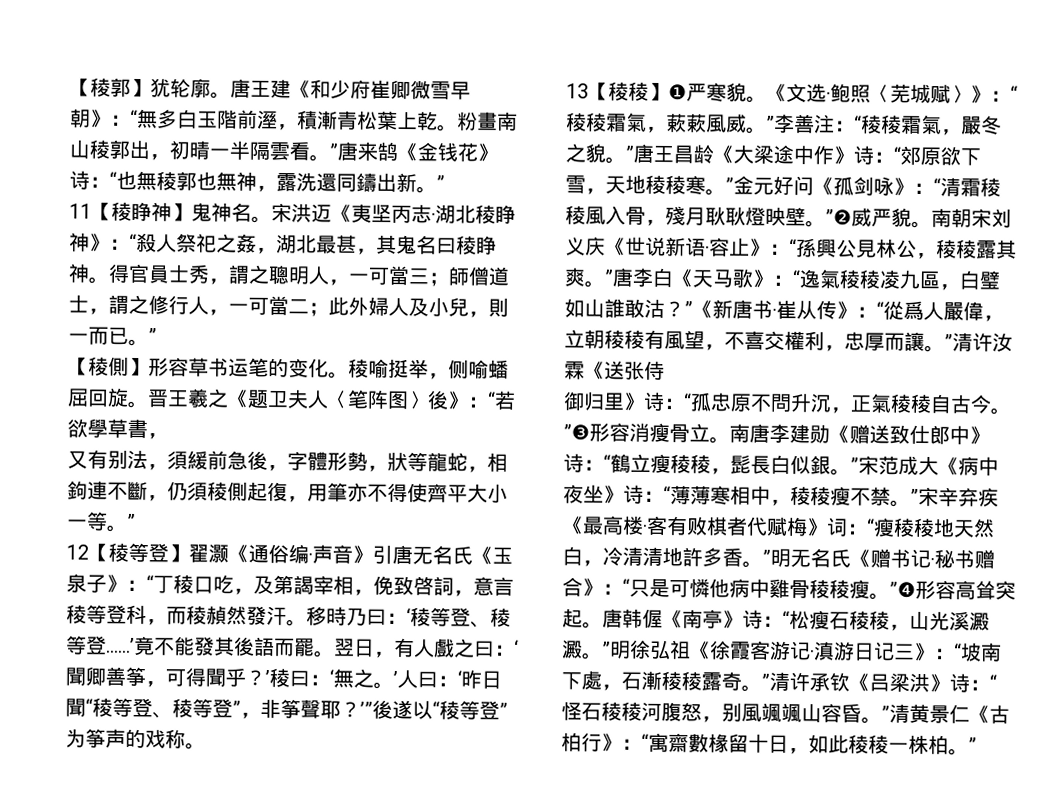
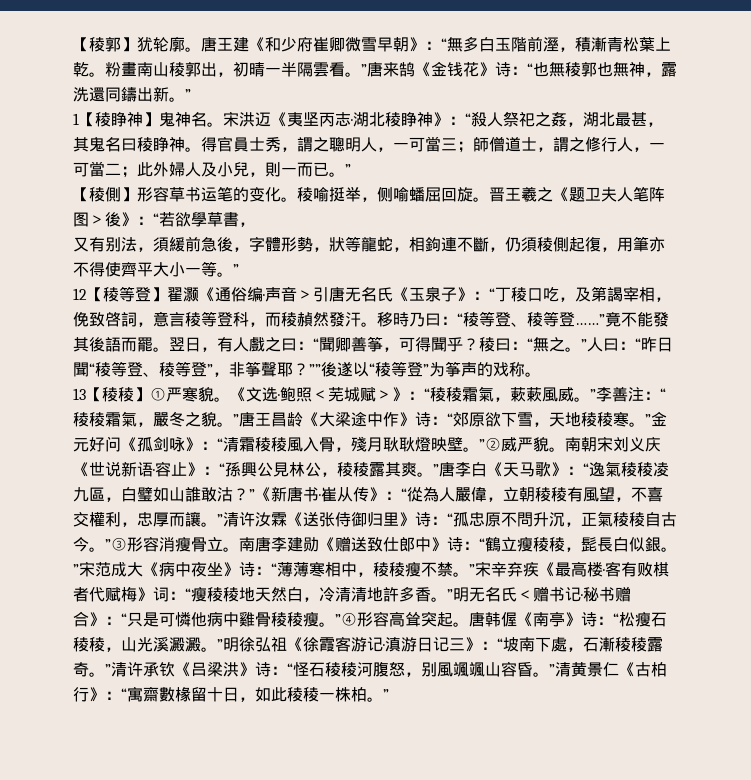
- 11【稜睁神】鬼神名。
+ 1【稜睁神】鬼神名。
- 晋王羲之《题卫夫人〈笔阵图〉後》：“若欲學草書，
+ 晋王羲之《题卫夫人笔阵图＞後》：“若欲學草書，
- 12【稜等登】翟灏《通俗编·声音》引唐无名氏《玉泉子》：“丁稜口吃，及第謁宰相，俛致啓詞，意言稜等登科，而稜赬然發汗。
+ 12【稜等登】翟灏《通俗编·声音＞引唐无名氏《玉泉子》：“丁稜口吃，及第謁宰相，俛致啓詞，意言稜等登科，而稜赬然發汗。
- 移時乃曰：‘稜等登、稜等登……’
+ 移時乃曰：“稜等登、稜等登……”
- 翌日，有人戲之曰：‘聞卿善筝，可得聞乎？’稜曰：‘無之。’人曰：‘昨日聞“稜等登、稜等登”，非筝聲耶？’”後遂以“稜等登”为筝声的戏称。
+ 翌日，有人戲之曰：“聞卿善筝，可得聞乎？稜曰：“無之。”人曰：“昨日聞“稜等登、稜等登”，非筝聲耶？””後遂以“稜等登”为筝声的戏称。
- 13【稜稜】❶严寒貌。
+ 13【稜稜】①严寒貌。
- 《文选·鲍照〈芜城赋〉》：“稜稜霜氣，蔌蔌風威。”李善注：“稜稜霜氣，嚴冬之貌。”唐王昌龄《大梁途中作》诗：“郊原欲下雪，天地稜稜寒。”金元好问《孤剑咏》：“清霜稜稜風入骨，殘月耿耿燈映壁。”❷威严貌。
+ 《文选·鲍照＜芜城赋＞》：“稜稜霜氣，蔌蔌風威。”李善注：“稜稜霜氣，嚴冬之貌。”唐王昌龄《大梁途中作》诗：“郊原欲下雪，天地稜稜寒。”金元好问《孤剑咏》：“清霜稜稜風入骨，殘月耿耿燈映壁。”②威严貌。
- “從爲人嚴偉，立朝稜稜有風望，不喜交權利，忠厚而讓。”清许汝霖《送张侍
- 御归里》诗：
+ “從為人嚴偉，立朝稜稜有風望，不喜交權利，忠厚而讓。”清许汝霖《送张侍御归里》诗：
- “孤忠原不問升沉，正氣稜稜自古今。”❸形容消瘦骨立。
+ “孤忠原不問升沉，正氣稜稜自古今。”③形容消瘦骨立。
- “瘦稜稜地天然白，冷清清地許多香。”明无名氏《赠书记·秘书赠合》：
+ “瘦稜稜地天然白，冷清清地許多香。”明无名氏＜赠书记·秘书赠合》：
- “只是可憐他病中雞骨稜稜瘦。”❹形容高耸突起。
+ “只是可憐他病中雞骨稜稜瘦。”④形容高耸突起。

